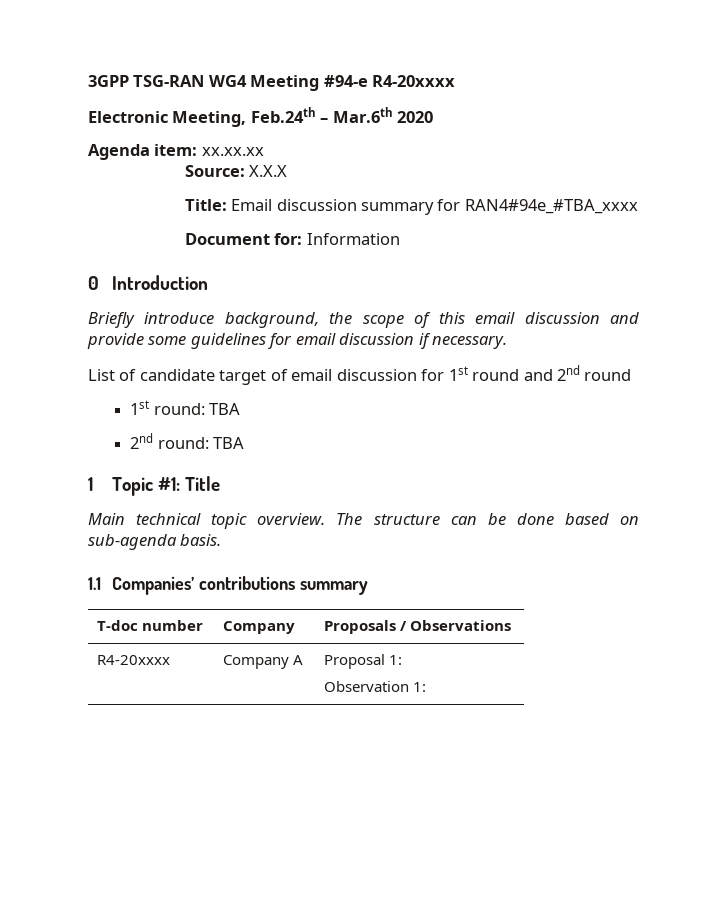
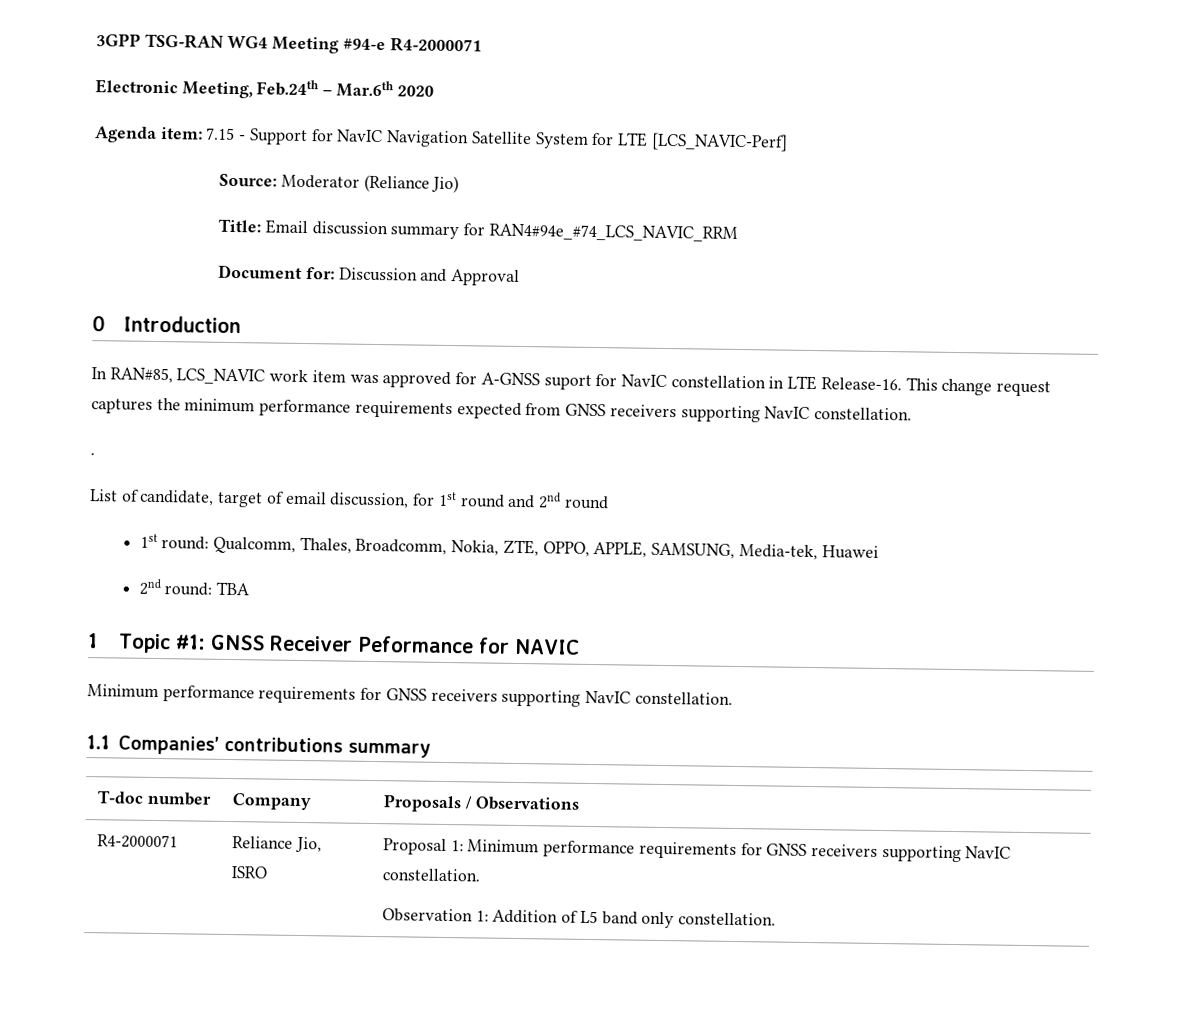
- 3GPP TSG-RAN WG4 Meeting #94-e R4-20xxxx
+ 3GPP TSG-RAN WG4 Meeting #94-e R4-2000071
- Agenda item: xx.xx.xx
- Source: X.X.X
+ Agenda item: 7.15 - Support for NavIC Navigation Satellite System for LTE [LCS_NAVIC-Perf]
+ Source: Moderator (Reliance Jio)
- Title: Email discussion summary for RAN4#94e_#TBA_xxxx
+ Title: Email discussion summary for RAN4#94e_#74_LCS_NAVIC_RRM
- Document for: Information
+ Document for: Discussion and Approval
- Briefly introduce background, the scope of this email discussion and provide some guidelines for email discussion if necessary.
+ In RAN#85, LCS_NAVIC work item was approved for A-GNSS suport for NavIC constellation in LTE Release-16. This change request captures the minimum performance requirements expected from GNSS receivers supporting NavIC constellation.
+ .
- List of candidate target of email discussion for 1st round and 2nd round
+ List of candidate, target of email discussion, for 1st round and 2nd round
- 1st round: TBA
+ 1st round: Qualcomm, Thales, Broadcomm, Nokia, ZTE, OPPO, APPLE, SAMSUNG, Media-tek, Huawei
- 1 Topic #1: Title
- Main technical topic overview. The structure can be done based on sub-agenda basis.
+ 1 Topic #1: GNSS Receiver Peformance for NAVIC
+ Minimum performance requirements for GNSS receivers supporting NavIC constellation.
- R4-20xxxx | Company A | Proposal 1:
- Observation 1:
+ R4-2000071 | Reliance Jio, ISRO | Proposal 1: Minimum performance requirements for GNSS receivers supporting NavIC constellation.
+ Observation 1: Addition of L5 band only constellation.

